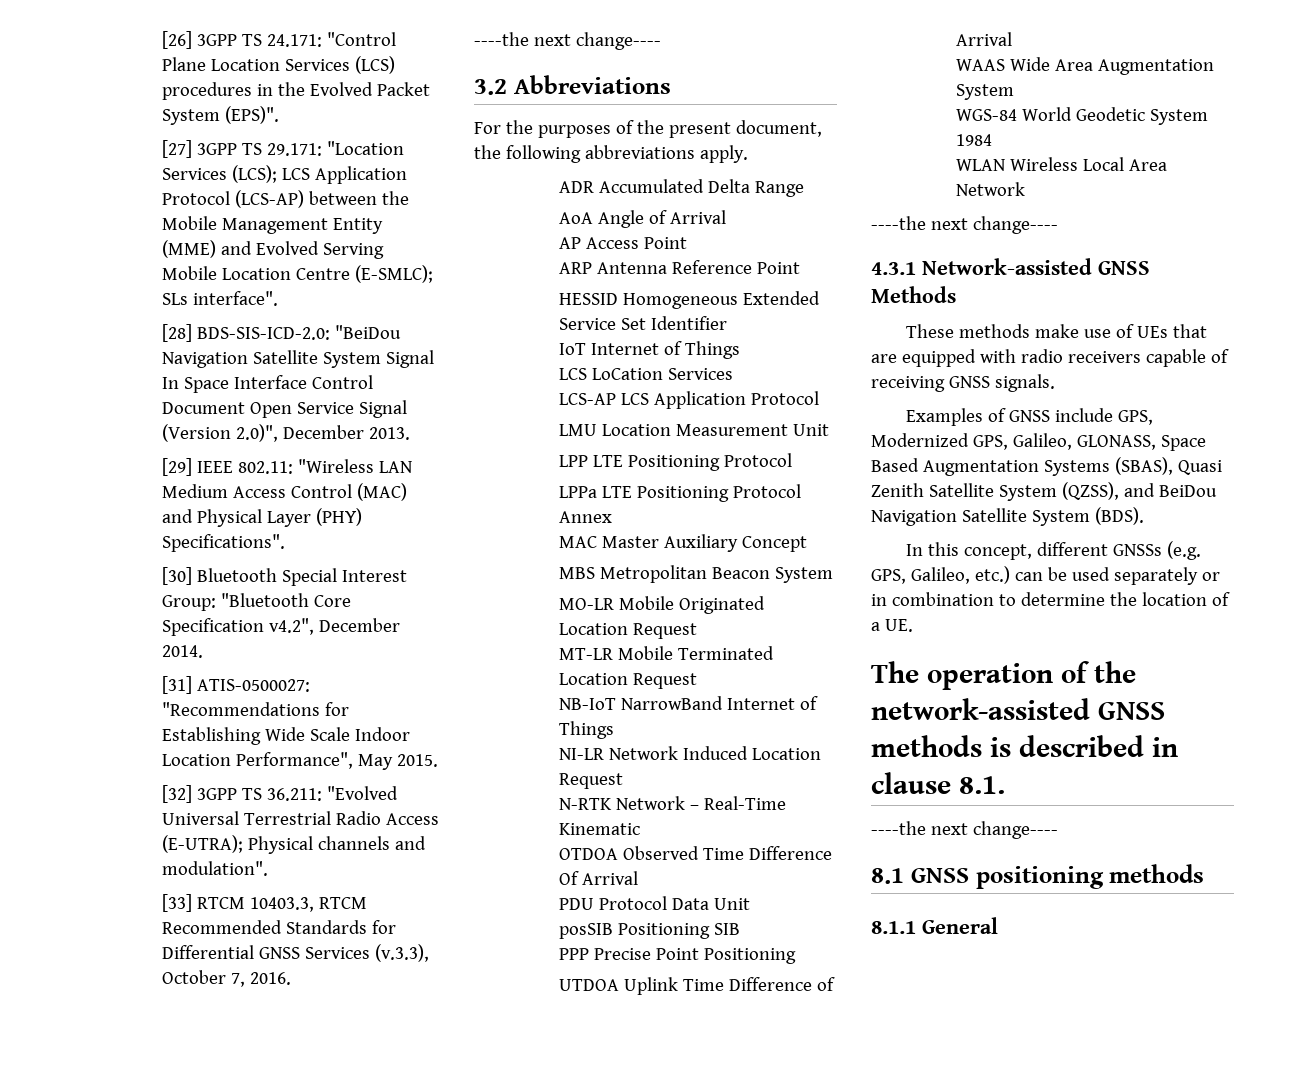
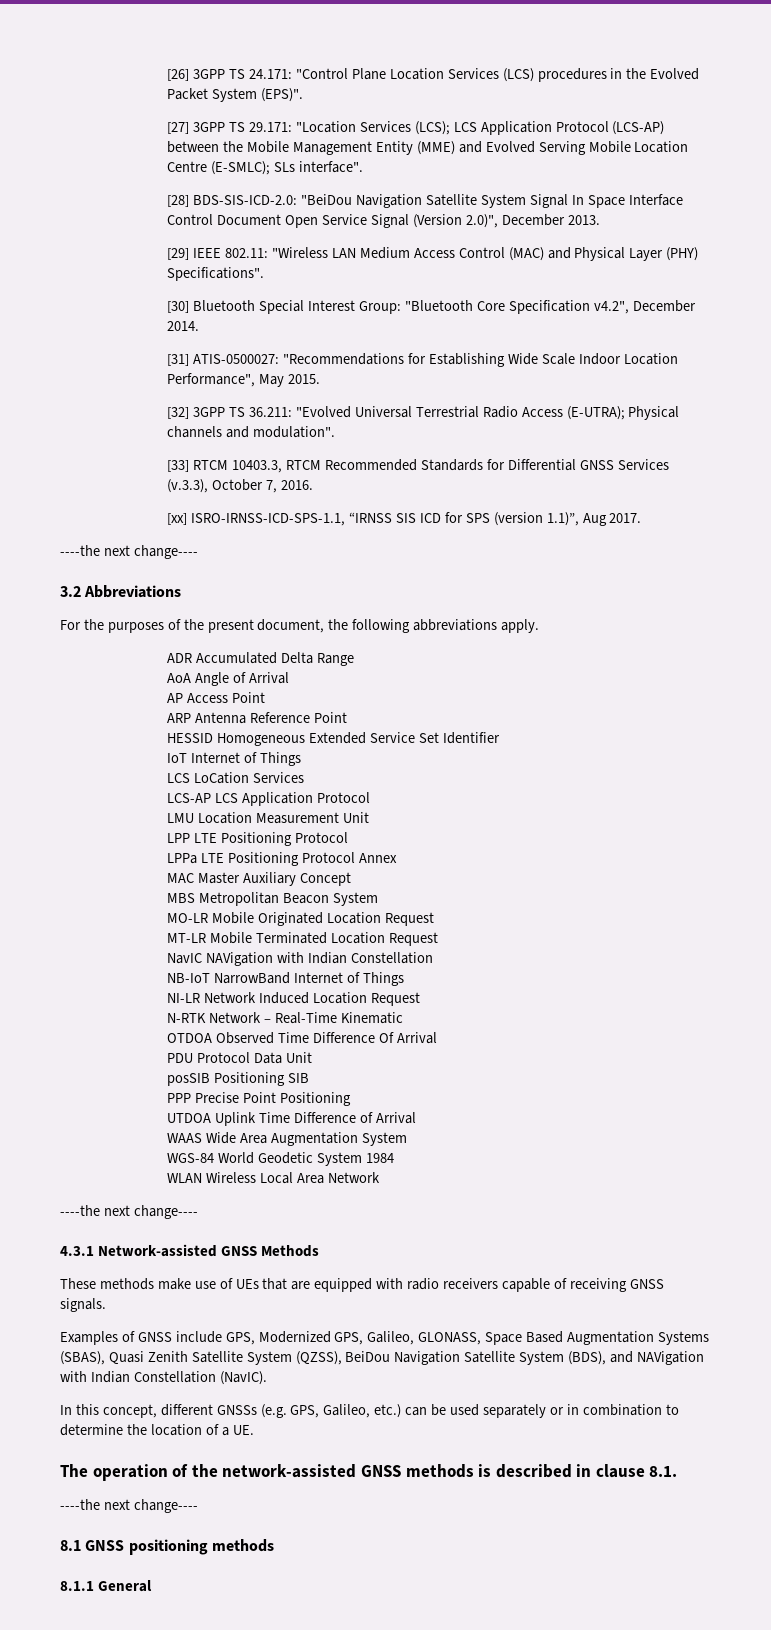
+ [xx] ISRO-IRNSS-ICD-SPS-1.1, “IRNSS SIS ICD for SPS (version 1.1)”, Aug 2017.
+ NavIC NAVigation with Indian Constellation
- Examples of GNSS include GPS, Modernized GPS, Galileo, GLONASS, Space Based Augmentation Systems (SBAS), Quasi Zenith Satellite System (QZSS), and BeiDou Navigation Satellite System (BDS).
+ Examples of GNSS include GPS, Modernized GPS, Galileo, GLONASS, Space Based Augmentation Systems (SBAS), Quasi Zenith Satellite System (QZSS), BeiDou Navigation Satellite System (BDS), and NAVigation with Indian Constellation (NavIC).

